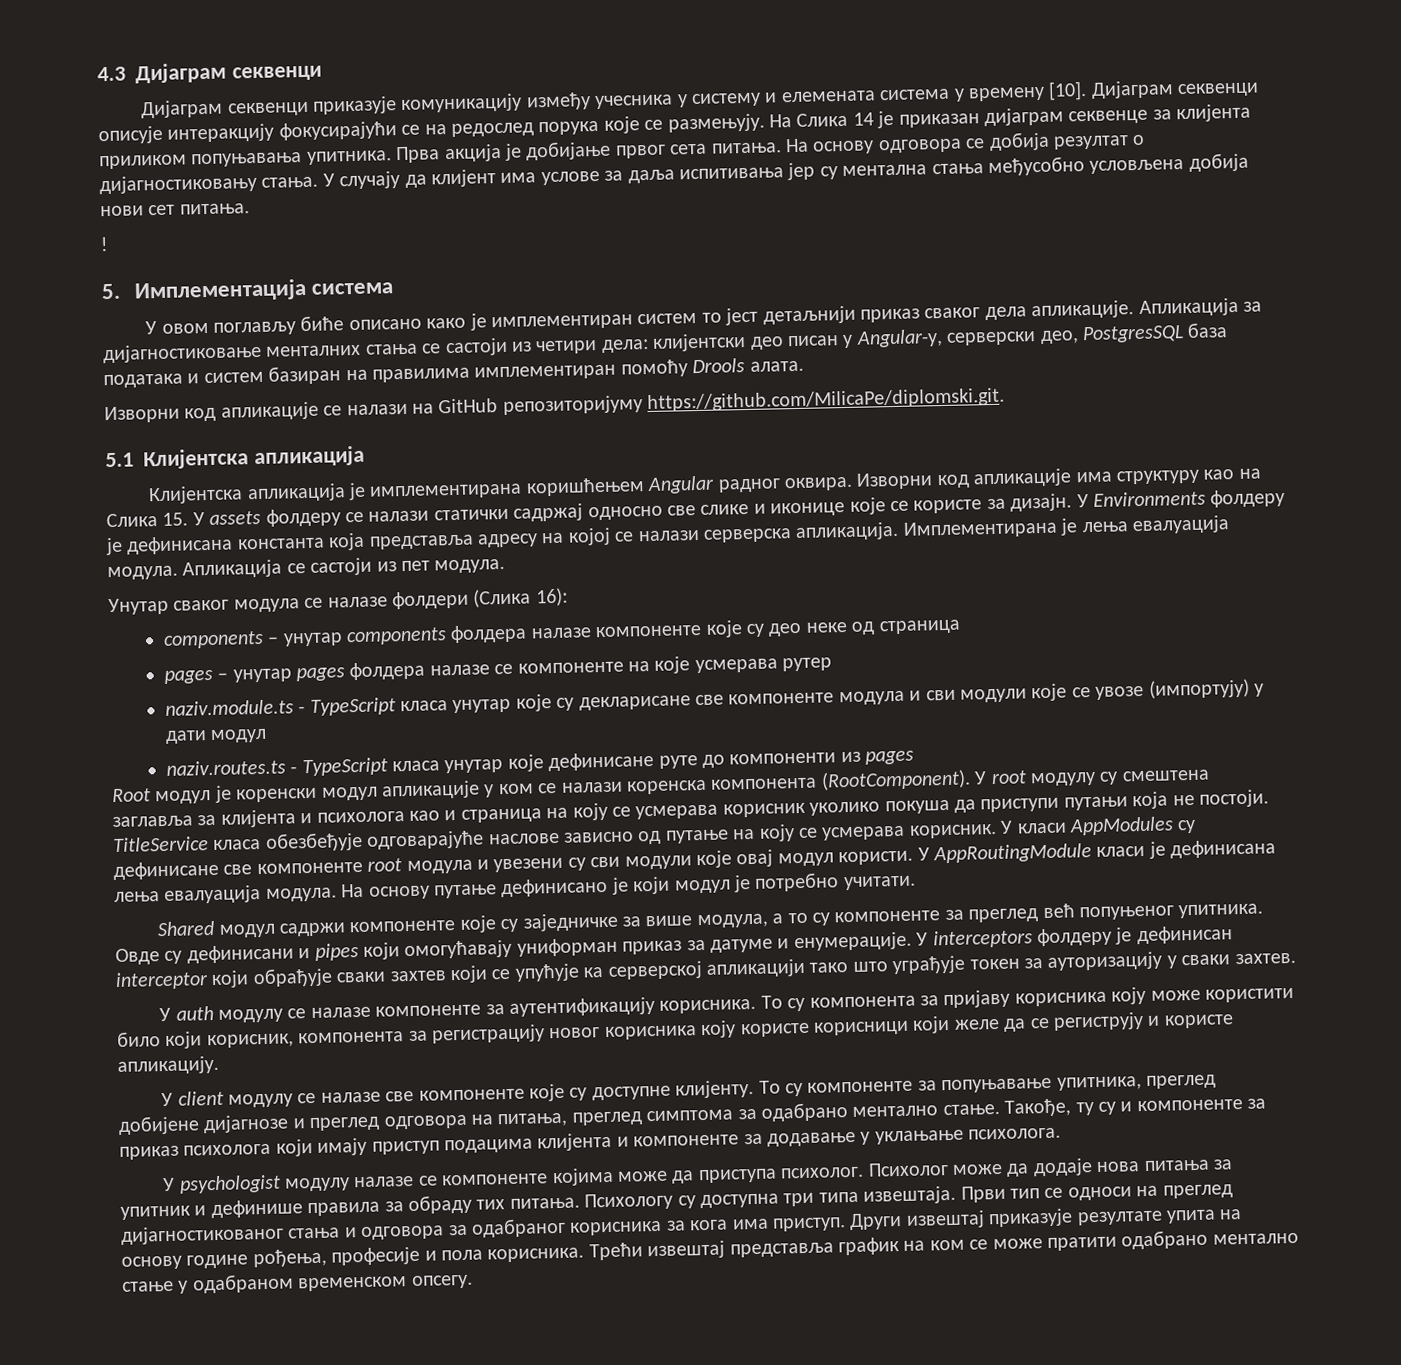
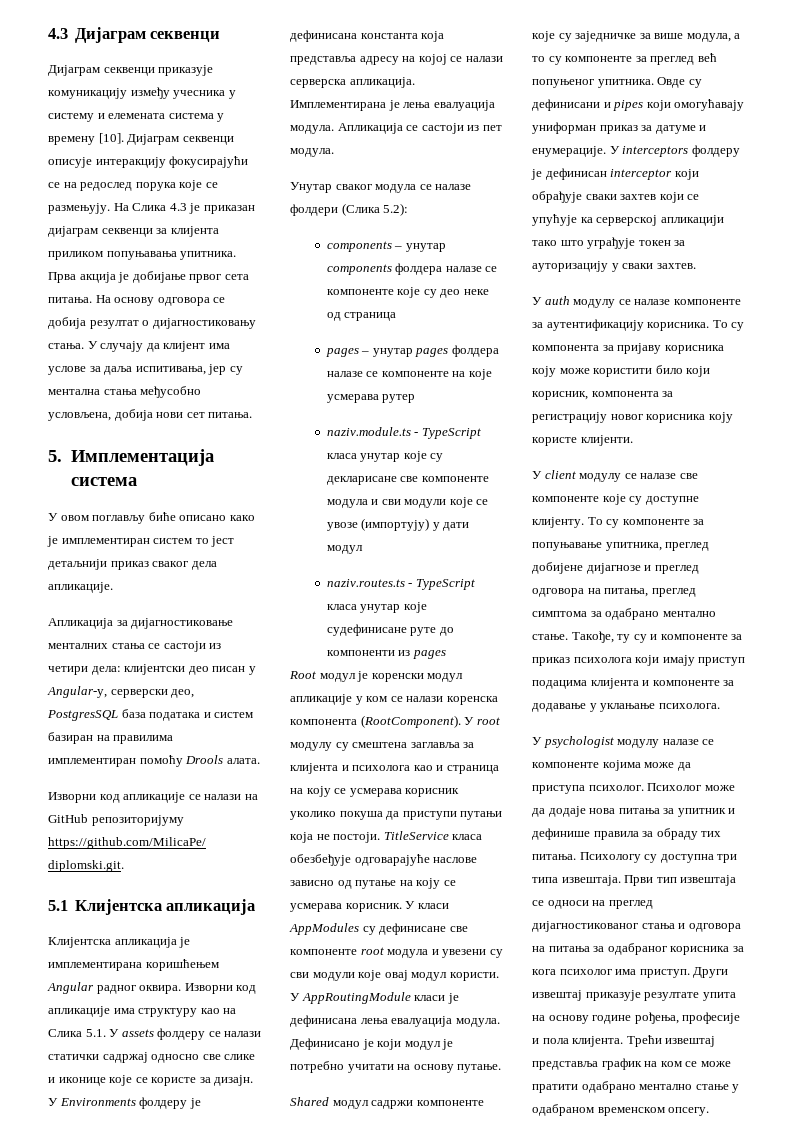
- На Слика 14 је приказан дијаграм секвенце за клијента приликом попуњавања упитника.
+ На Слика 4.3 је приказан дијаграм секвенци за клијента приликом попуњавања упитника.
- У случају да клијент има услове за даља испитивања јер су ментална стања међусобно условљена добија нови сет питања.
+ У случају да клијент има услове за даља испитивања, јер су ментална стања међусобно условљена, добија нови сет питања.
- !
- У овом поглављу биће описано како је имплементиран систем то јест детаљнији приказ сваког дела апликације. Апликација за дијагностиковање менталних стања се састоји из четири дела: клијентски део писан у Angular-у, серверски део, PostgresSQL база података и систем базиран на правилима имплементиран помоћу Drools алата.
+ У овом поглављу биће описано како је имплементиран систем то јест детаљнији приказ сваког дела апликације.
+ Апликација за дијагностиковање менталних стања се састоји из четири дела: клијентски део писан у Angular-у, серверски део, PostgresSQL база података и систем базиран на правилима имплементиран помоћу Drools алата.
- Изворни код апликације има структуру као на Слика 15. У assets фолдеру се налази статички садржај односно све слике и иконице које се користе за дизајн.
+ Изворни код апликације има структуру као на Слика 5.1. У assets фолдеру се налази статички садржај односно све слике и иконице које се користе за дизајн.
- Унутар сваког модула се налазе фолдери (Слика 16):
+ Унутар сваког модула се налазе фолдери (Слика 5.2):
- components – унутар components фолдера налазе компоненте које су део неке од страница
+ components – унутар components фолдера налазе се компоненте које су део неке од страница
- naziv.routes.ts - TypeScript класа унутар које дефинисане руте до компоненти из pages
+ naziv.routes.ts - TypeScript класа унутар које судефинисане руте до компоненти из pages
- На основу путање дефинисано је који модул је потребно учитати.
+ Дефинисано је који модул је потребно учитати на основу путање.
- То су компонента за пријаву корисника коју може користити било који корисник, компонента за регистрацију новог корисника коју користе корисници који желе да се региструју и користе апликацију.
+ То су компонента за пријаву корисника коју може користити било који корисник, компонента за регистрацију новог корисника коју користе клијенти.
- Први тип се односи на преглед дијагностикованог стања и одговора за одабраног корисника за кога има приступ.
+ Први тип извештаја се односи на преглед дијагностикованог стања и одговора на питања за одабраног корисника за кога психолог има приступ.
- Други извештај приказује резултате упита на основу године рођења, професије и пола корисника.
+ Други извештај приказује резултате упита на основу године рођења, професије и пола клијента.

